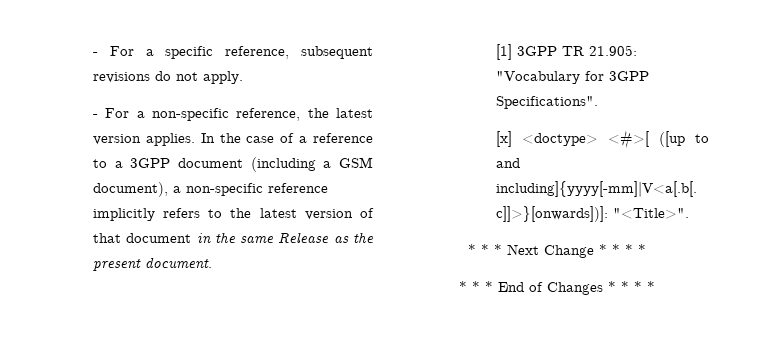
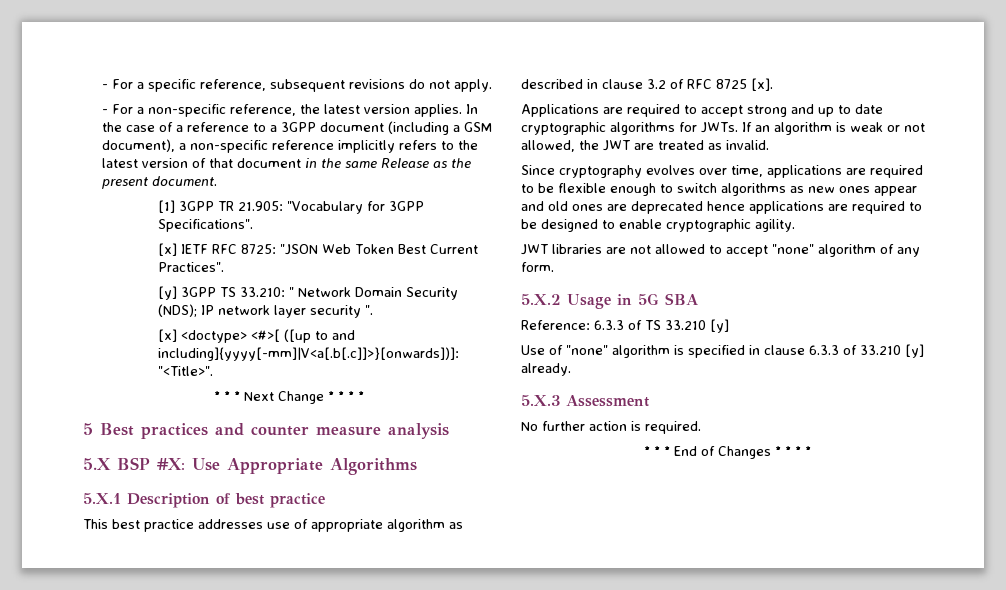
+ [x] IETF RFC 8725: "JSON Web Token Best Current Practices".
+ [y] 3GPP TS 33.210: " Network Domain Security (NDS); IP network layer security ".
+ 5 Best practices and counter measure analysis
+ 5.X BSP #X: Use Appropriate Algorithms
+ 5.X.1 Description of best practice
+ This best practice addresses use of appropriate algorithm as described in clause 3.2 of RFC 8725 [x].
+ Applications are required to accept strong and up to date cryptographic algorithms for JWTs. If an algorithm is weak or not allowed, the JWT are treated as invalid.
+ Since cryptography evolves over time, applications are required to be flexible enough to switch algorithms as new ones appear and old ones are deprecated hence applications are required to be designed to enable cryptographic agility.
+ JWT libraries are not allowed to accept "none" algorithm of any form.
+ 5.X.2 Usage in 5G SBA
+ Reference: 6.3.3 of TS 33.210 [y]
+ Use of "none" algorithm is specified in clause 6.3.3 of 33.210 [y] already.
+ 5.X.3 Assessment
+ No further action is required.

